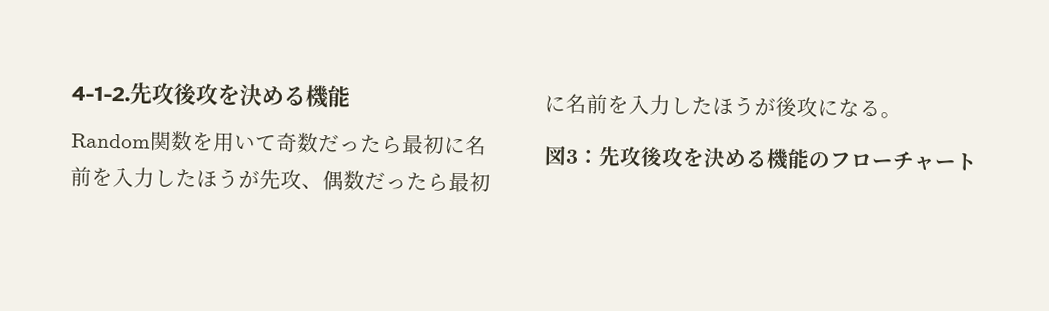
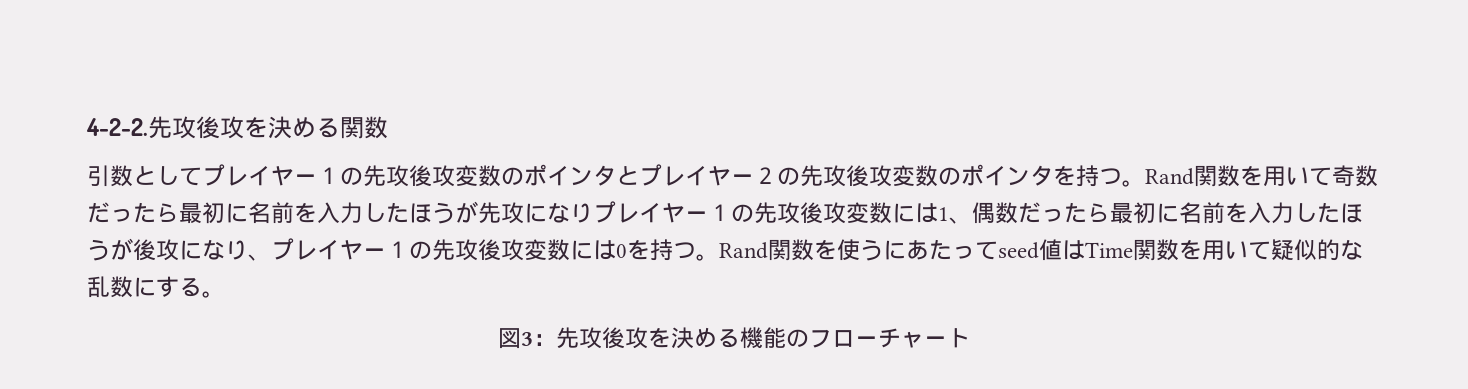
- 4-1-2.先攻後攻を決める機能
- Random関数を用いて奇数だったら最初に名前を入力したほうが先攻、偶数だったら最初に名前を入力したほうが後攻になる。
+ 4-2-2.先攻後攻を決める関数
+ 引数としてプレイヤー１の先攻後攻変数のポインタとプレイヤー２の先攻後攻変数のポインタを持つ。Rand関数を用いて奇数だったら最初に名前を入力したほうが先攻になりプレイヤー１の先攻後攻変数には1、偶数だったら最初に名前を入力したほうが後攻になり、プレイヤー１の先攻後攻変数には0を持つ。Rand関数を使うにあたってseed値はTime関数を用いて疑似的な乱数にする。

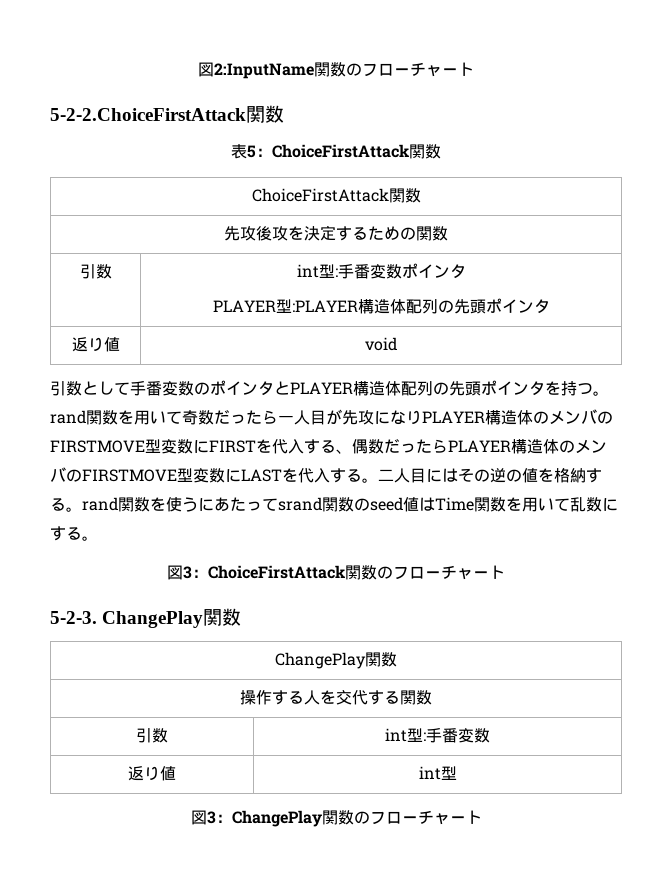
- 4-2-2.先攻後攻を決める関数
- 引数としてプレイヤー１の先攻後攻変数のポインタとプレイヤー２の先攻後攻変数のポインタを持つ。Rand関数を用いて奇数だったら最初に名前を入力したほうが先攻になりプレイヤー１の先攻後攻変数には1、偶数だったら最初に名前を入力したほうが後攻になり、プレイヤー１の先攻後攻変数には0を持つ。Rand関数を使うにあたってseed値はTime関数を用いて疑似的な乱数にする。
+ 図2:InputName関数のフローチャート
+ 5-2-2.ChoiceFirstAttack関数
+ 表5：ChoiceFirstAttack関数
+ ChoiceFirstAttack関数
+ 先攻後攻を決定するための関数
+ 引数 | int型:手番変数ポインタ
+ PLAYER型:PLAYER構造体配列の先頭ポインタ
+ 返り値 | void
+ 引数として手番変数のポインタとPLAYER構造体配列の先頭ポインタを持つ。rand関数を用いて奇数だったら一人目が先攻になりPLAYER構造体のメンバのFIRSTMOVE型変数にFIRSTを代入する、偶数だったらPLAYER構造体のメンバのFIRSTMOVE型変数にLASTを代入する。二人目にはその逆の値を格納する。rand関数を使うにあたってsrand関数のseed値はTime関数を用いて乱数にする。
- 図3：先攻後攻を決める機能のフローチャート
+ 図3：ChoiceFirstAttack関数のフローチャート
+ 5-2-3. ChangePlay関数
+ ChangePlay関数
+ 操作する人を交代する関数
+ 引数 | int型:手番変数
+ 返り値 | int型
+ 図3：ChangePlay関数のフローチャート

